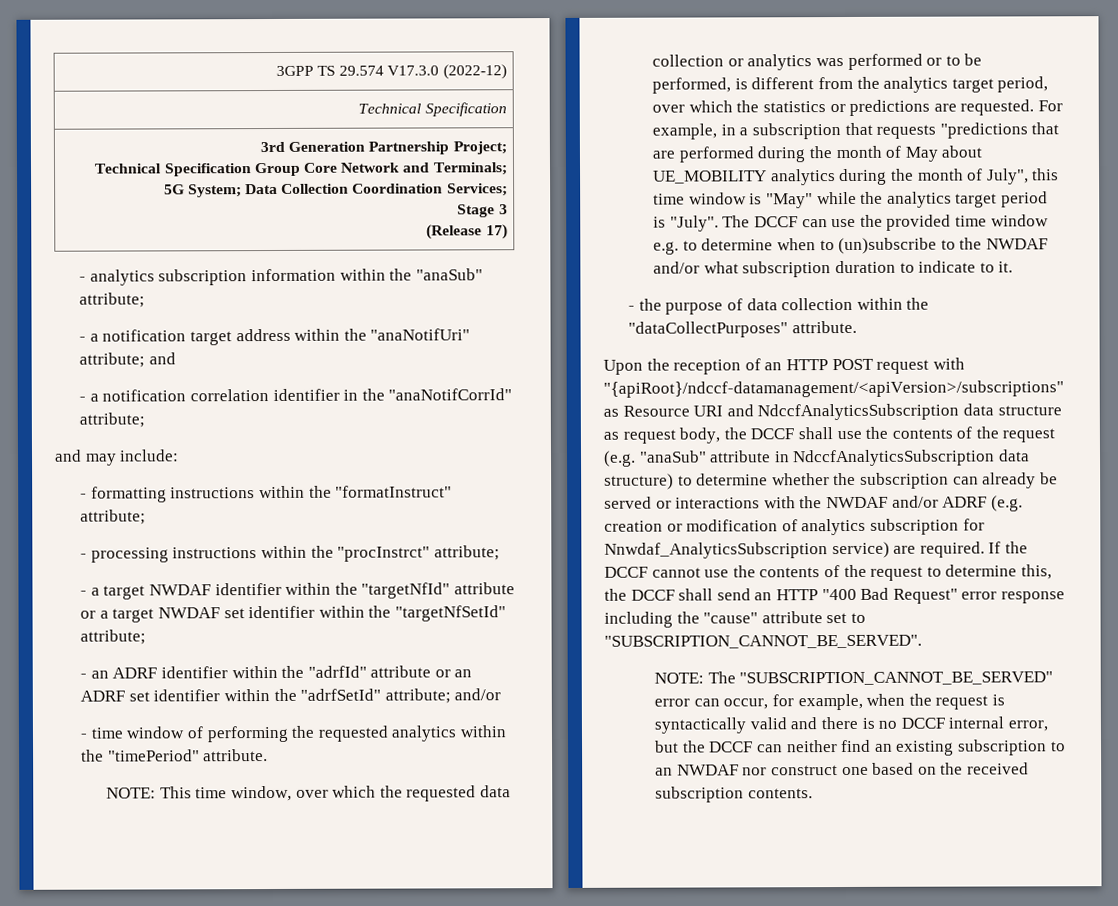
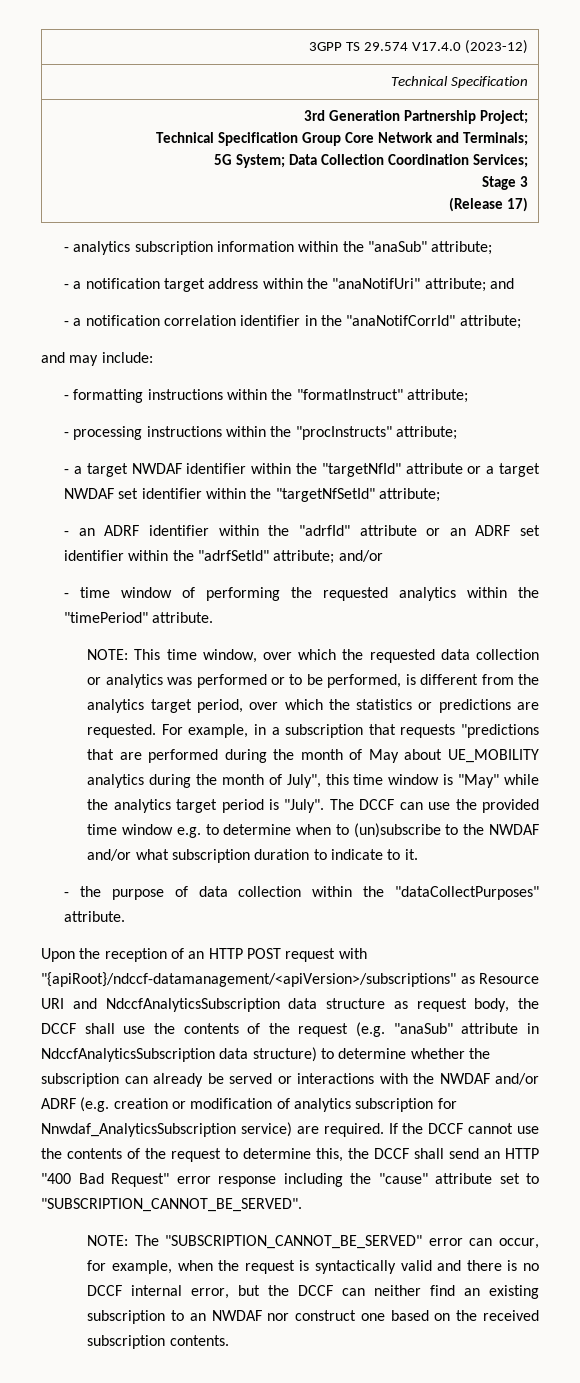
- 3GPP TS 29.574 V17.3.0 (2022-12)
+ 3GPP TS 29.574 V17.4.0 (2023-12)
- - processing instructions within the "procInstrct" attribute;
+ - processing instructions within the "procInstructs" attribute;

